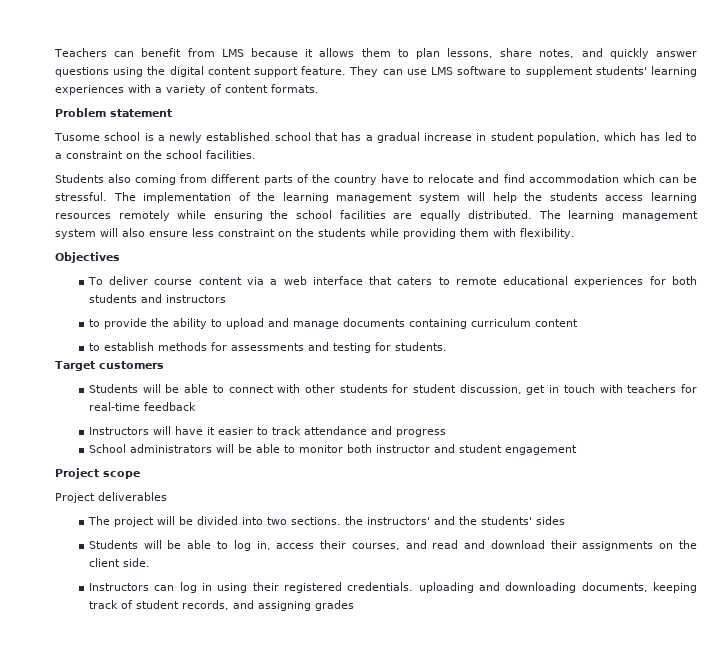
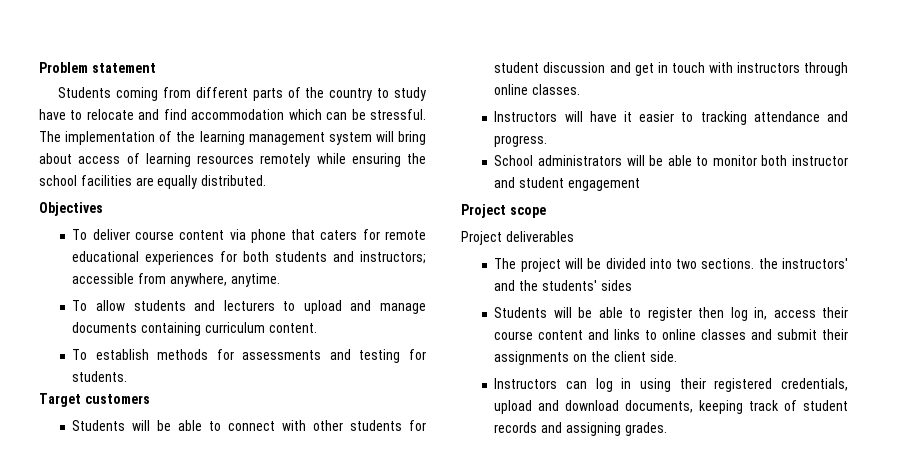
- Teachers can benefit from LMS because it allows them to plan lessons, share notes, and quickly answer questions using the digital content support feature. They can use LMS software to supplement students' learning experiences with a variety of content formats.
  Problem statement
- Tusome school is a newly established school that has a gradual increase in student population, which has led to a constraint on the school facilities.
- Students also coming from different parts of the country have to relocate and find accommodation which can be stressful.
+ Students coming from different parts of the country to study have to relocate and find accommodation which can be stressful.
- The implementation of the learning management system will help the students access learning resources remotely while ensuring the school facilities are equally distributed. The learning management system will also ensure less constraint on the students while providing them with flexibility.
+ The implementation of the learning management system will bring about access of learning resources remotely while ensuring the school facilities are equally distributed.
- To deliver course content via a web interface that caters to remote educational experiences for both students and instructors
- to provide the ability to upload and manage documents containing curriculum content
- to establish methods for assessments and testing for students.
+ To deliver course content via phone that caters for remote educational experiences for both students and instructors; accessible from anywhere, anytime.
+ To allow students and lecturers to upload and manage documents containing curriculum content.
+ To establish methods for assessments and testing for students.
- Students will be able to connect with other students for student discussion, get in touch with teachers for real-time feedback
+ Students will be able to connect with other students for student discussion and get in touch with instructors through online classes.
- Instructors will have it easier to track attendance and progress
+ Instructors will have it easier to tracking attendance and progress.
- Students will be able to log in, access their courses, and read and download their assignments on the client side.
+ Students will be able to register then log in, access their course content and links to online classes and submit their assignments on the client side.
- Instructors can log in using their registered credentials. uploading and downloading documents, keeping track of student records, and assigning grades
+ Instructors can log in using their registered credentials, upload and download documents, keeping track of student records and assigning grades.

